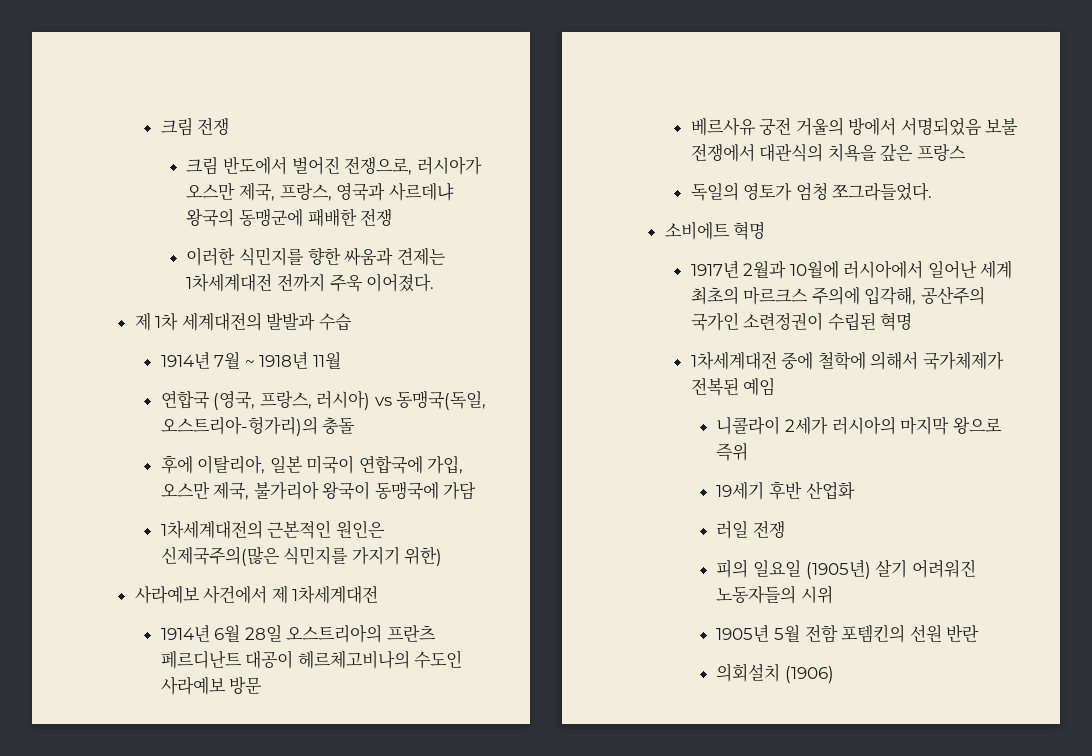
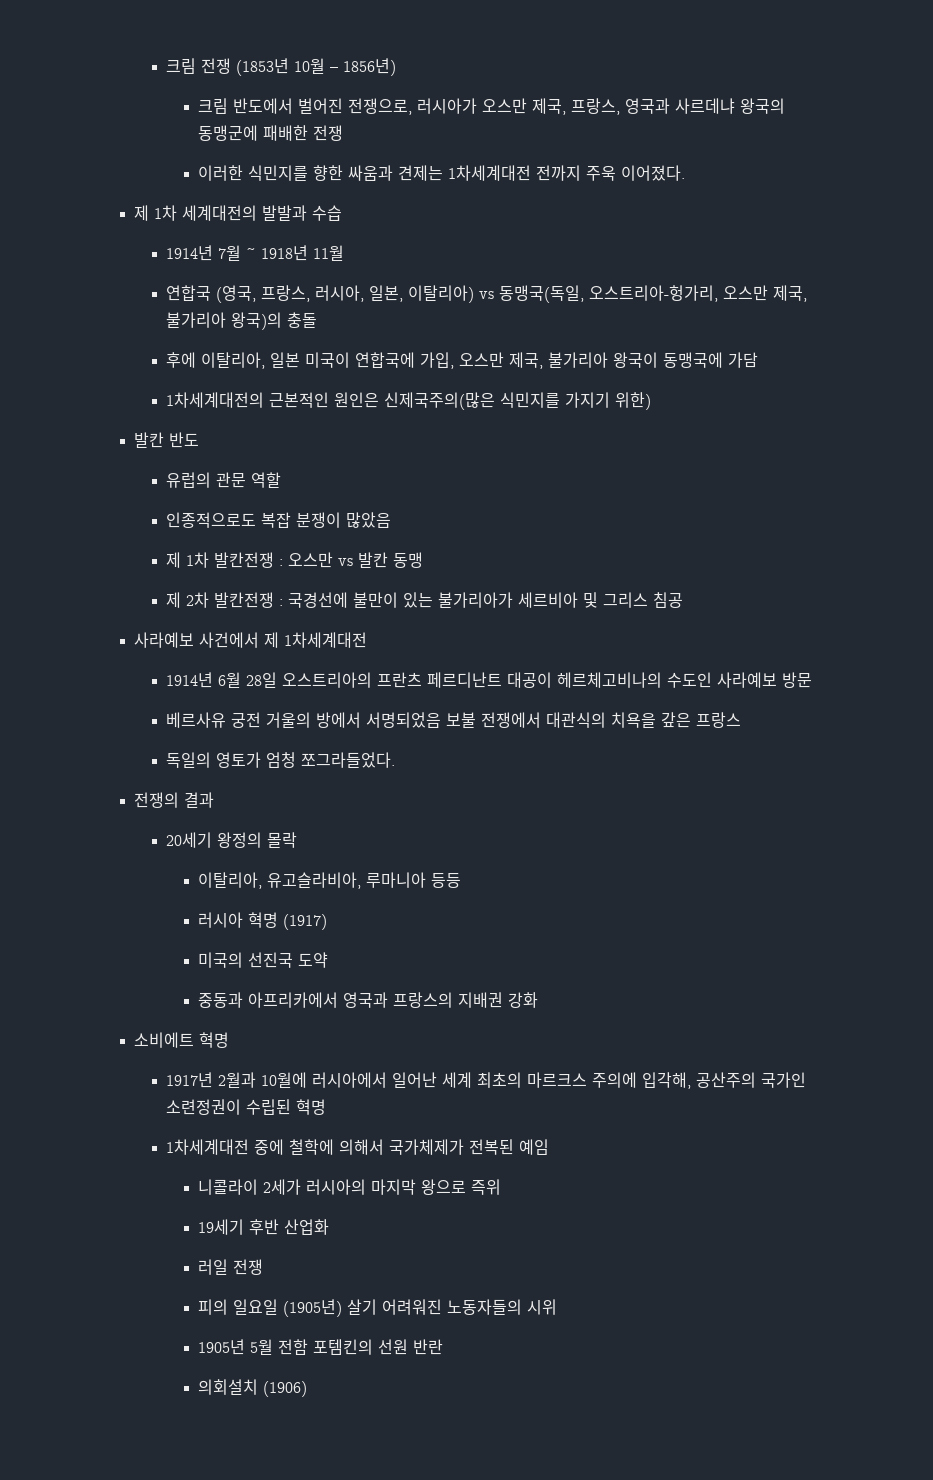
- 크림 전쟁
+ 크림 전쟁 (1853년 10월 – 1856년)
- 연합국 (영국, 프랑스, 러시아) vs 동맹국(독일, 오스트리아-헝가리)의 충돌
+ 연합국 (영국, 프랑스, 러시아, 일본, 이탈리아) vs 동맹국(독일, 오스트리아-헝가리, 오스만 제국, 불가리아 왕국)의 충돌
+ 발칸 반도
+ 유럽의 관문 역할
+ 인종적으로도 복잡 분쟁이 많았음
+ 제 1차 발칸전쟁 : 오스만 vs 발칸 동맹
+ 제 2차 발칸전쟁 : 국경선에 불만이 있는 불가리아가 세르비아 및 그리스 침공
+ 전쟁의 결과
+ 20세기 왕정의 몰락
+ 이탈리아, 유고슬라비아, 루마니아 등등
+ 러시아 혁명 (1917)
+ 미국의 선진국 도약
+ 중동과 아프리카에서 영국과 프랑스의 지배권 강화

